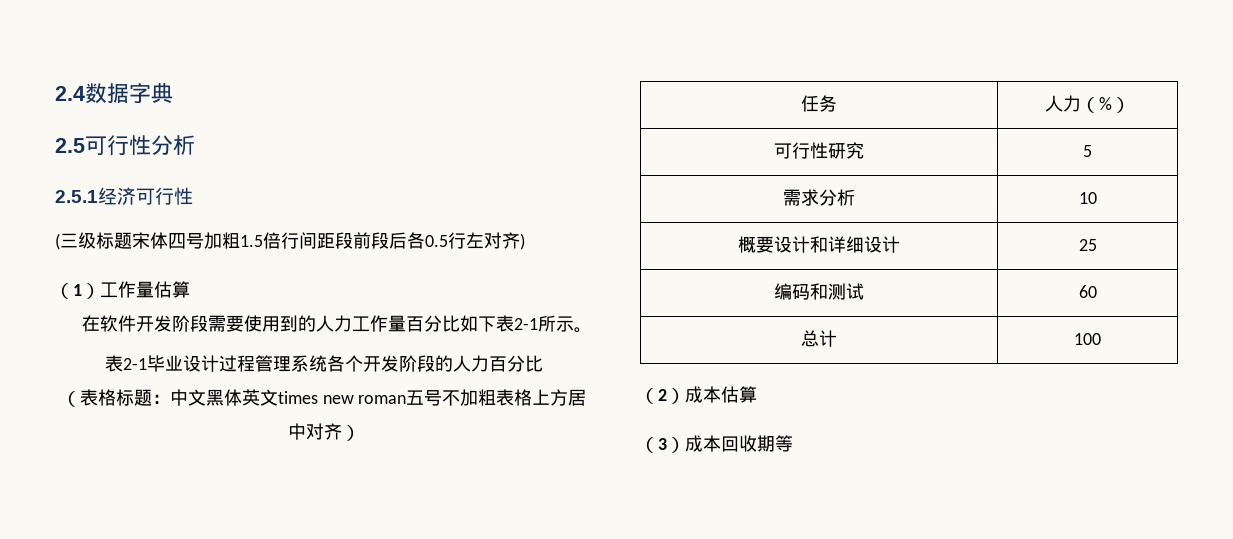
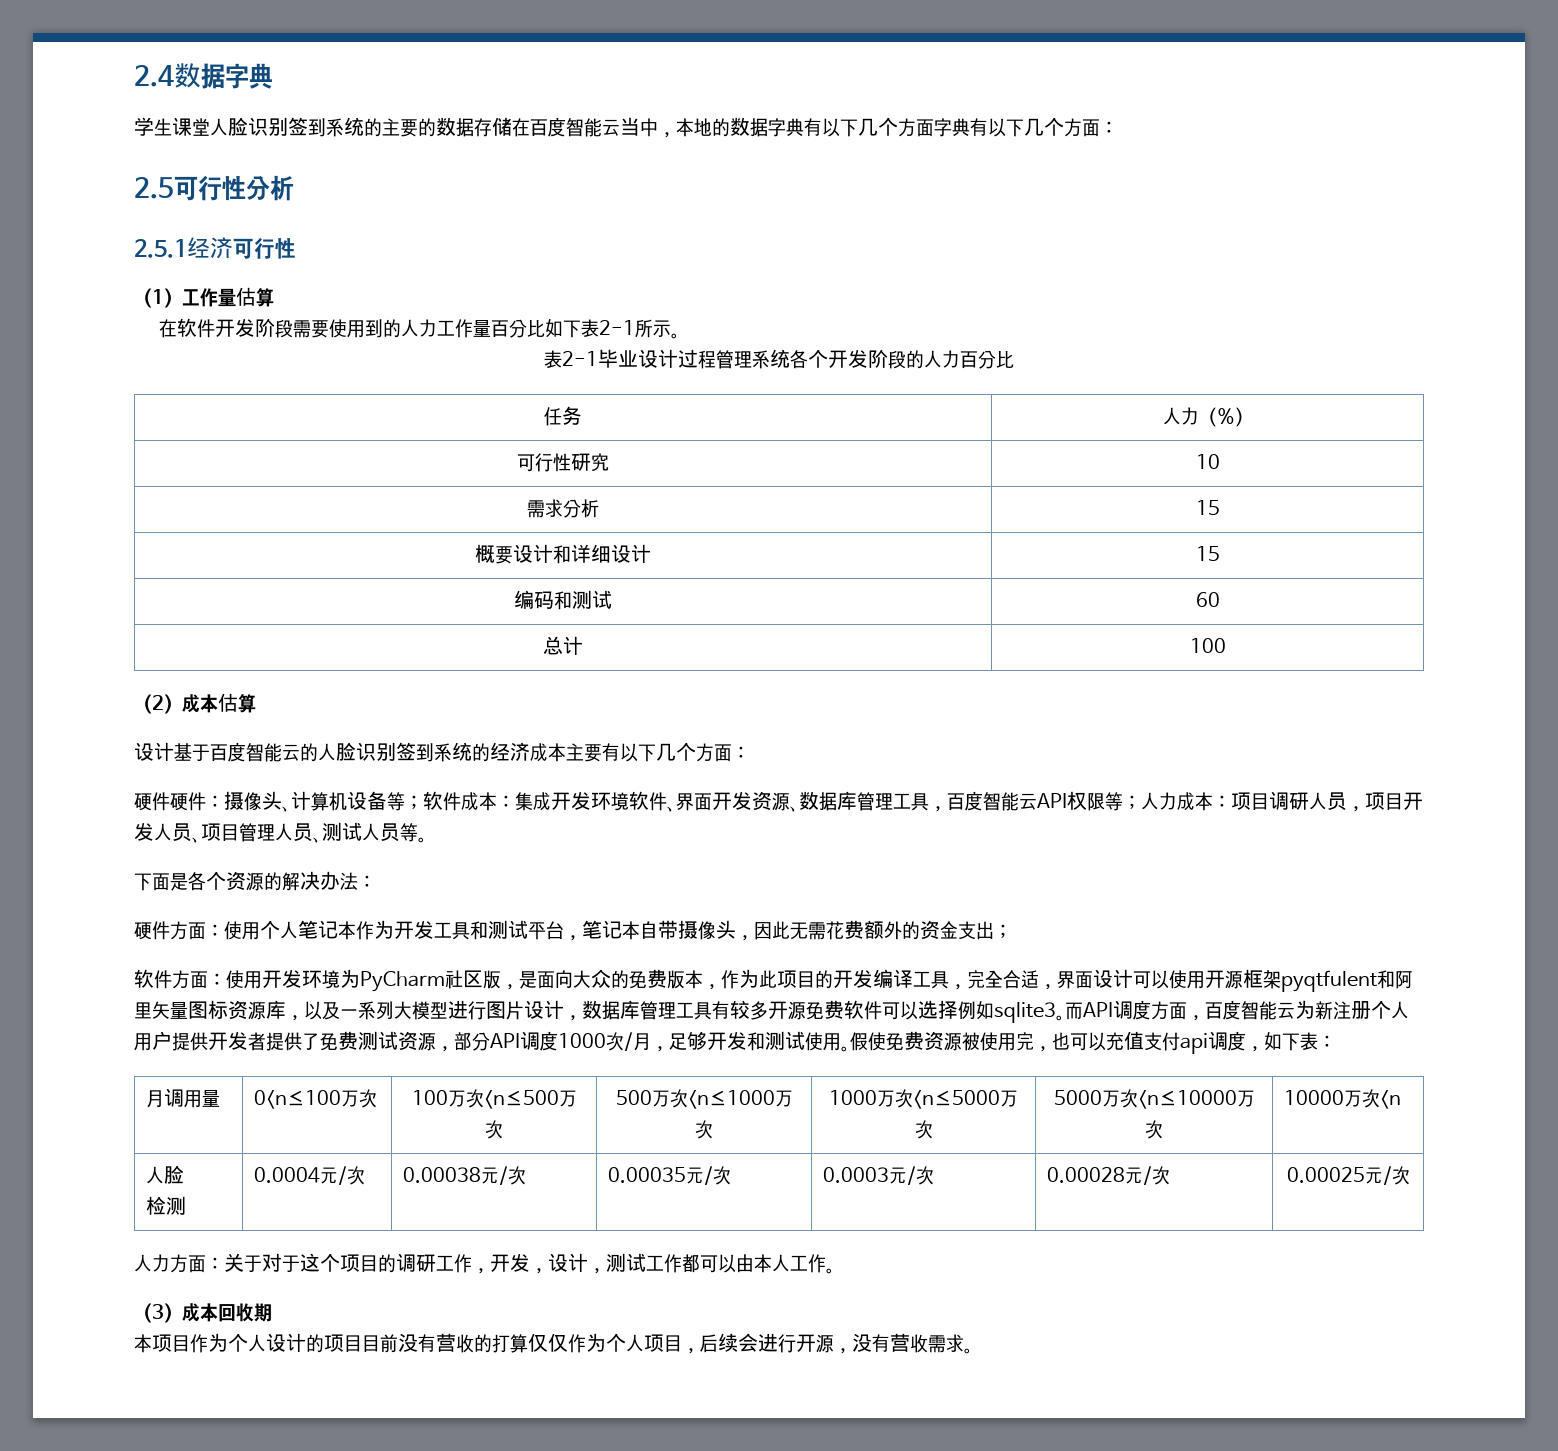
+ 学生课堂人脸识别签到系统的主要的数据存储在百度智能云当中，本地的数据字典有以下几个方面字典有以下几个方面：
- (三级标题宋体四号加粗1.5倍行间距段前段后各0.5行左对齐)
- （表格标题：中文黑体英文times new roman五号不加粗表格上方居中对齐）
- 可行性研究 | 5
+ 可行性研究 | 10
- 需求分析 | 10
+ 需求分析 | 15
- 概要设计和详细设计 | 25
+ 概要设计和详细设计 | 15
+ 设计基于百度智能云的人脸识别签到系统的经济成本主要有以下几个方面：
+ 硬件硬件：摄像头、计算机设备等；软件成本：集成开发环境软件、界面开发资源、数据库管理工具，百度智能云API权限等；人力成本：项目调研人员，项目开发人员、项目管理人员、测试人员等。
+ 下面是各个资源的解决办法：
+ 硬件方面：使用个人笔记本作为开发工具和测试平台，笔记本自带摄像头，因此无需花费额外的资金支出；
+ 软件方面：使用开发环境为PyCharm社区版，是面向大众的免费版本，作为此项目的开发编译工具，完全合适，界面设计可以使用开源框架pyqtfulent和阿里矢量图标资源库，以及一系列大模型进行图片设计，数据库管理工具有较多开源免费软件可以选择例如sqlite3。而API调度方面，百度智能云为新注册个人用户提供开发者提供了免费测试资源，部分API调度1000次/月，足够开发和测试使用。假使免费资源被使用完，也可以充值支付api调度，如下表：
+ 月调用量 | 0<n≤100万次 | 100万次<n≤500万次 | 500万次<n≤1000万次 | 1000万次<n≤5000万次 | 5000万次<n≤10000万次 | 10000万次<n
+ 人脸
+ 检测 | 0.0004元/次 | 0.00038元/次 | 0.00035元/次 | 0.0003元/次 | 0.00028元/次 | 0.00025元/次
+ 人力方面：关于对于这个项目的调研工作，开发，设计，测试工作都可以由本人工作。
- （3）成本回收期等
+ （3）成本回收期
+ 本项目作为个人设计的项目目前没有营收的打算仅仅作为个人项目，后续会进行开源，没有营收需求。

